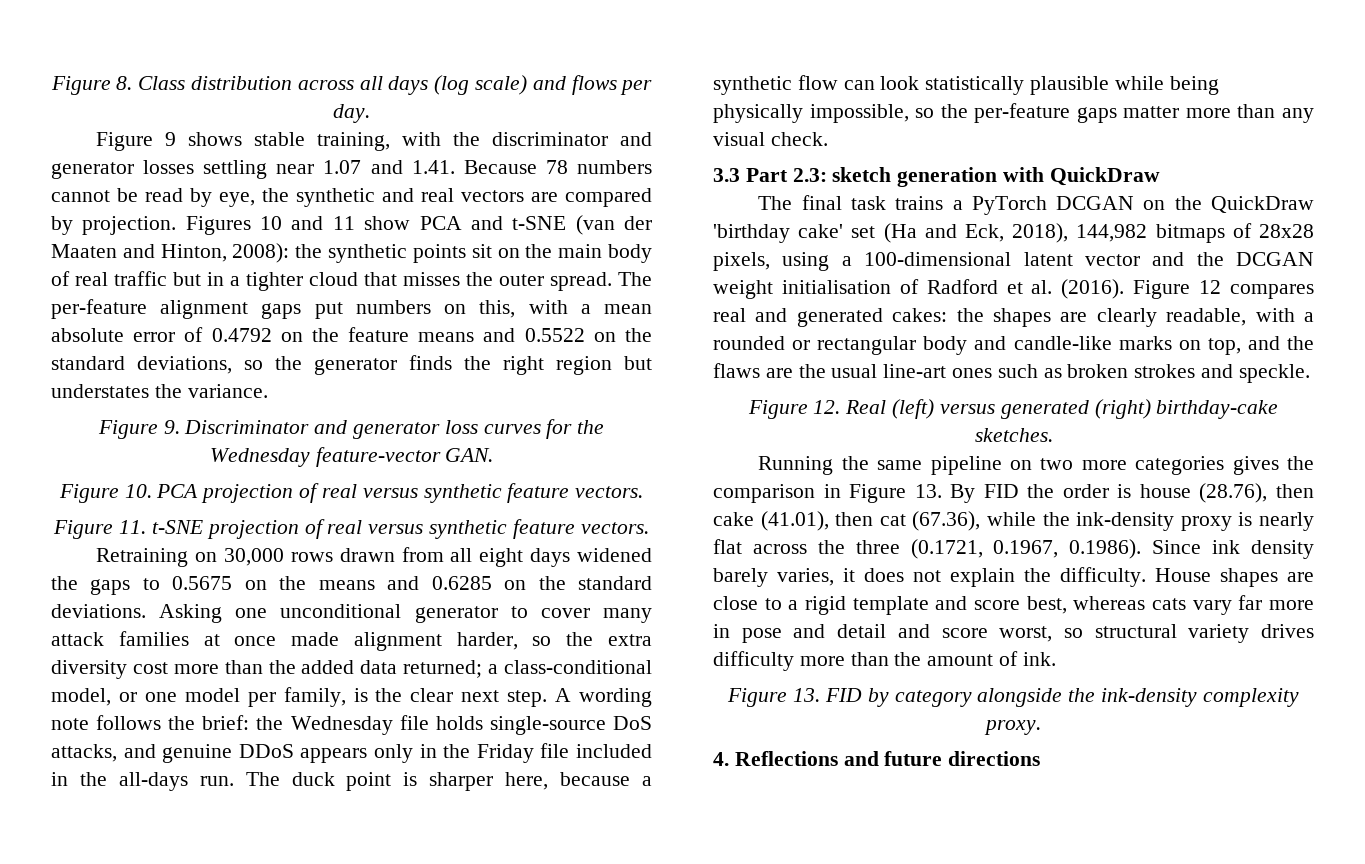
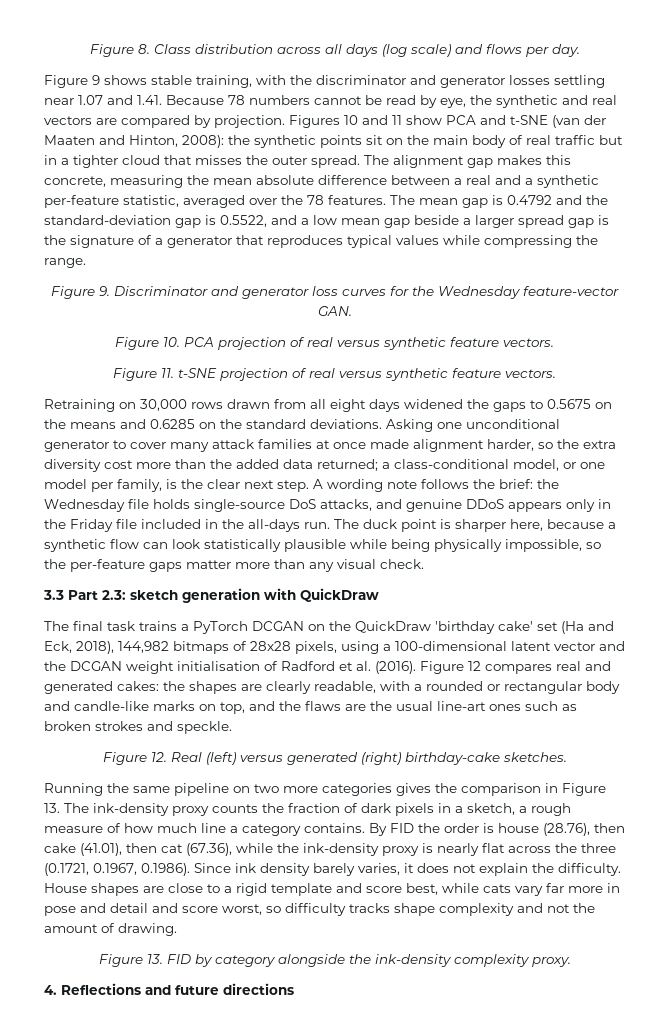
- The per-feature alignment gaps put numbers on this, with a mean absolute error of 0.4792 on the feature means and 0.5522 on the standard deviations, so the generator finds the right region but understates the variance.
+ The alignment gap makes this concrete, measuring the mean absolute difference between a real and a synthetic per-feature statistic, averaged over the 78 features. The mean gap is 0.4792 and the standard-deviation gap is 0.5522, and a low mean gap beside a larger spread gap is the signature of a generator that reproduces typical values while compressing the range.
- Running the same pipeline on two more categories gives the comparison in Figure 13. By FID the order is house (28.76), then cake (41.01), then cat (67.36), while the ink-density proxy is nearly flat across the three (0.1721, 0.1967, 0.1986). Since ink density barely varies, it does not explain the difficulty.
+ Running the same pipeline on two more categories gives the comparison in Figure 13. The ink-density proxy counts the fraction of dark pixels in a sketch, a rough measure of how much line a category contains. By FID the order is house (28.76), then cake (41.01), then cat (67.36), while the ink-density proxy is nearly flat across the three (0.1721, 0.1967, 0.1986). Since ink density barely varies, it does not explain the difficulty.
- House shapes are close to a rigid template and score best, whereas cats vary far more in pose and detail and score worst, so structural variety drives difficulty more than the amount of ink.
+ House shapes are close to a rigid template and score best, while cats vary far more in pose and detail and score worst, so difficulty tracks shape complexity and not the amount of drawing.

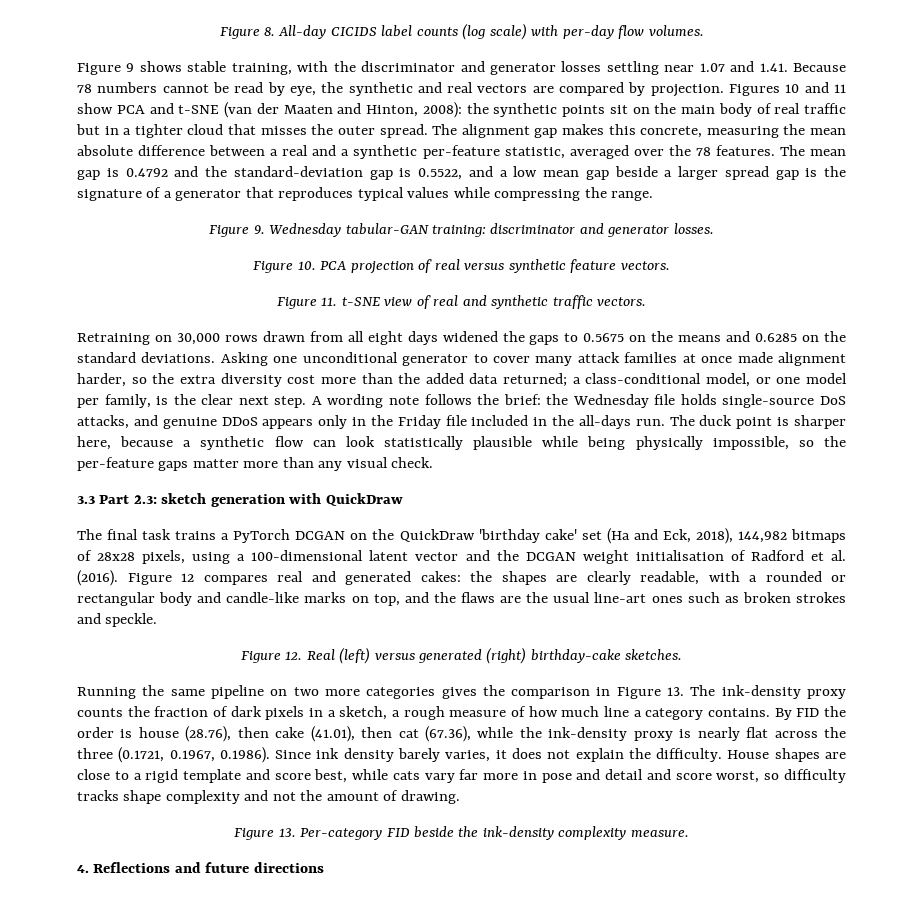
- Figure 8. Class distribution across all days (log scale) and flows per day.
+ Figure 8. All-day CICIDS label counts (log scale) with per-day flow volumes.
- Figure 9. Discriminator and generator loss curves for the Wednesday feature-vector GAN.
+ Figure 9. Wednesday tabular-GAN training: discriminator and generator losses.
- Figure 11. t-SNE projection of real versus synthetic feature vectors.
+ Figure 11. t-SNE view of real and synthetic traffic vectors.
- Figure 13. FID by category alongside the ink-density complexity proxy.
+ Figure 13. Per-category FID beside the ink-density complexity measure.

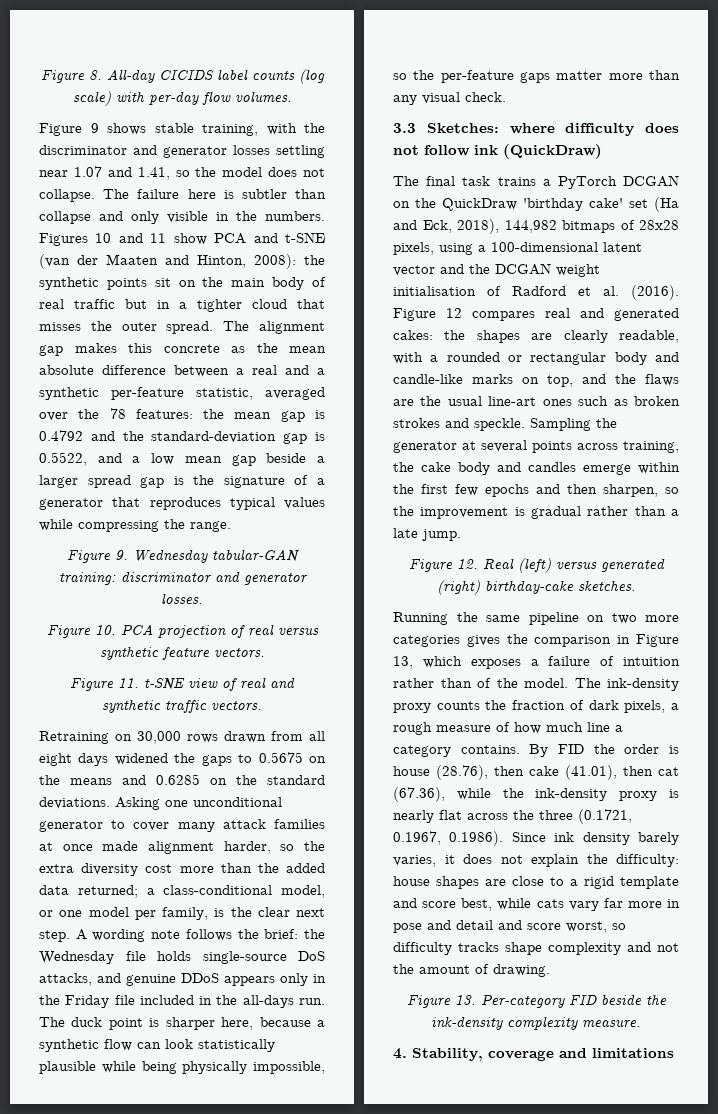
- Figure 9 shows stable training, with the discriminator and generator losses settling near 1.07 and 1.41. Because 78 numbers cannot be read by eye, the synthetic and real vectors are compared by projection.
+ Figure 9 shows stable training, with the discriminator and generator losses settling near 1.07 and 1.41, so the model does not collapse. The failure here is subtler than collapse and only visible in the numbers.
- The alignment gap makes this concrete, measuring the mean absolute difference between a real and a synthetic per-feature statistic, averaged over the 78 features. The mean gap is 0.4792 and the standard-deviation gap is 0.5522, and a low mean gap beside a larger spread gap is the signature of a generator that reproduces typical values while compressing the range.
+ The alignment gap makes this concrete as the mean absolute difference between a real and a synthetic per-feature statistic, averaged over the 78 features: the mean gap is 0.4792 and the standard-deviation gap is 0.5522, and a low mean gap beside a larger spread gap is the signature of a generator that reproduces typical values while compressing the range.
- 3.3 Part 2.3: sketch generation with QuickDraw
+ 3.3 Sketches: where difficulty does not follow ink (QuickDraw)
+ Sampling the generator at several points across training, the cake body and candles emerge within the first few epochs and then sharpen, so the improvement is gradual rather than a late jump.
- Running the same pipeline on two more categories gives the comparison in Figure 13. The ink-density proxy counts the fraction of dark pixels in a sketch, a rough measure of how much line a category contains.
+ Running the same pipeline on two more categories gives the comparison in Figure 13, which exposes a failure of intuition rather than of the model. The ink-density proxy counts the fraction of dark pixels, a rough measure of how much line a category contains.
- By FID the order is house (28.76), then cake (41.01), then cat (67.36), while the ink-density proxy is nearly flat across the three (0.1721, 0.1967, 0.1986). Since ink density barely varies, it does not explain the difficulty. House shapes are close to a rigid template and score best, while cats vary far more in pose and detail and score worst, so difficulty tracks shape complexity and not the amount of drawing.
+ By FID the order is house (28.76), then cake (41.01), then cat (67.36), while the ink-density proxy is nearly flat across the three (0.1721, 0.1967, 0.1986). Since ink density barely varies, it does not explain the difficulty: house shapes are close to a rigid template and score best, while cats vary far more in pose and detail and score worst, so difficulty tracks shape complexity and not the amount of drawing.
- 4. Reflections and future directions
+ 4. Stability, coverage and limitations

